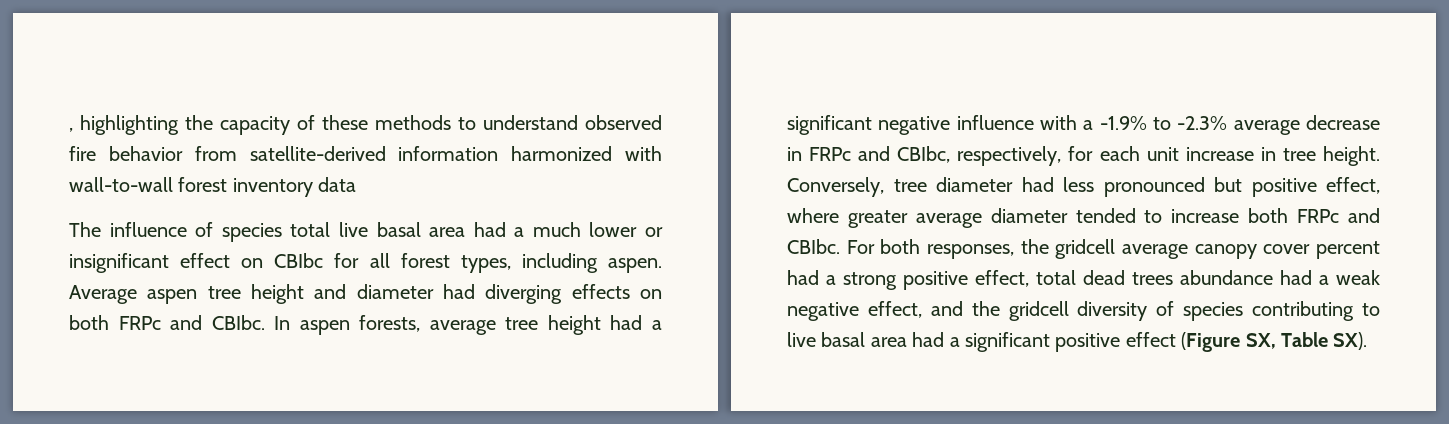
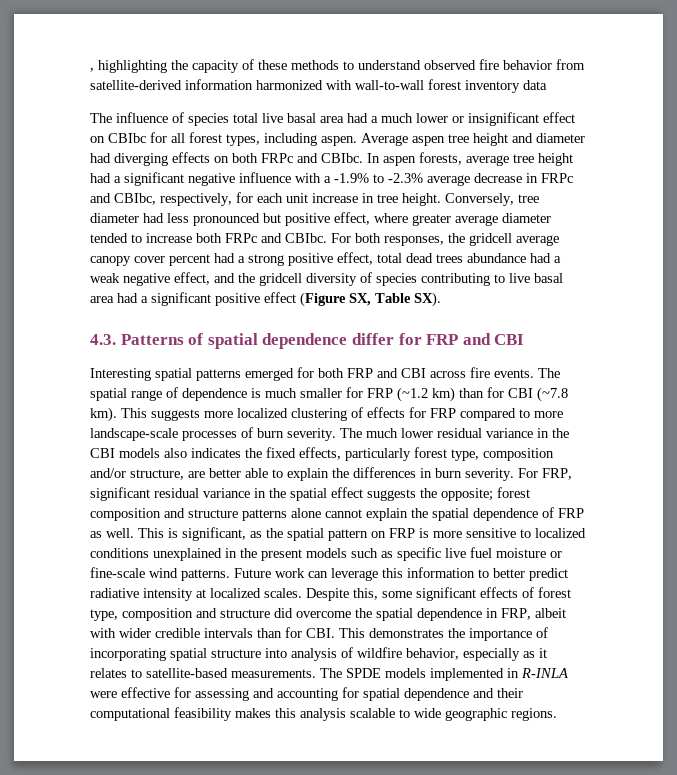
+ 4.3. Patterns of spatial dependence differ for FRP and CBI
+ Interesting spatial patterns emerged for both FRP and CBI across fire events. The spatial range of dependence is much smaller for FRP (~1.2 km) than for CBI (~7.8 km). This suggests more localized clustering of effects for FRP compared to more landscape-scale processes of burn severity. The much lower residual variance in the CBI models also indicates the fixed effects, particularly forest type, composition and/or structure, are better able to explain the differences in burn severity. For FRP, significant residual variance in the spatial effect suggests the opposite; forest composition and structure patterns alone cannot explain the spatial dependence of FRP as well. This is significant, as the spatial pattern on FRP is more sensitive to localized conditions unexplained in the present models such as specific live fuel moisture or fine-scale wind patterns. Future work can leverage this information to better predict radiative intensity at localized scales. Despite this, some significant effects of forest type, composition and structure did overcome the spatial dependence in FRP, albeit with wider credible intervals than for CBI. This demonstrates the importance of incorporating spatial structure into analysis of wildfire behavior, especially as it relates to satellite-based measurements. The SPDE models implemented in R-INLA were effective for assessing and accounting for spatial dependence and their computational feasibility makes this analysis scalable to wide geographic regions.

